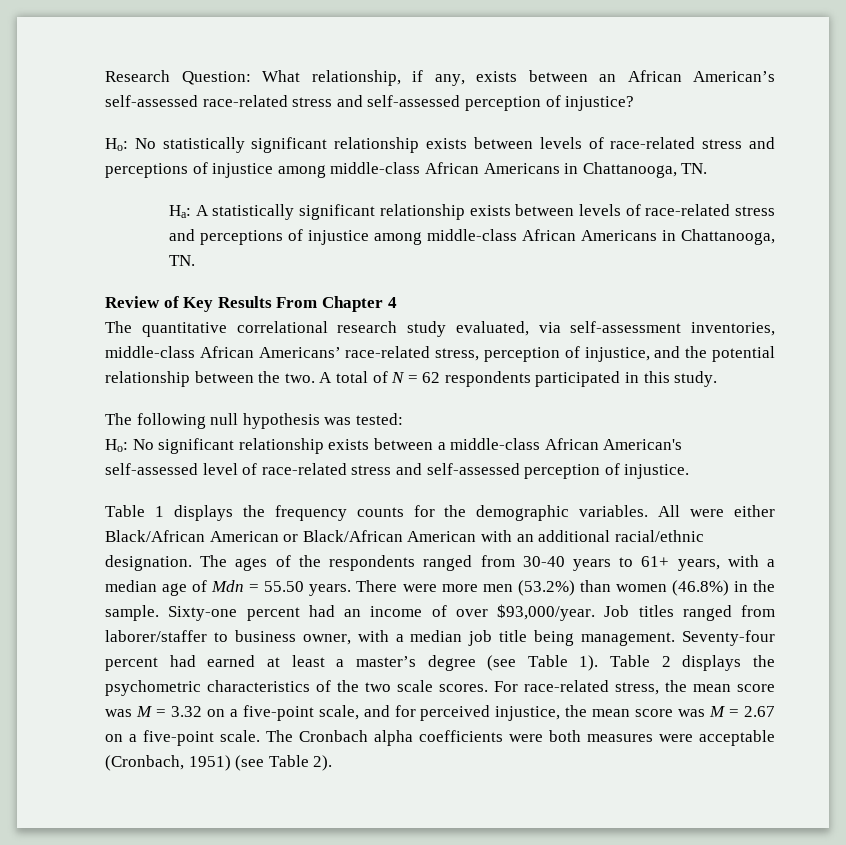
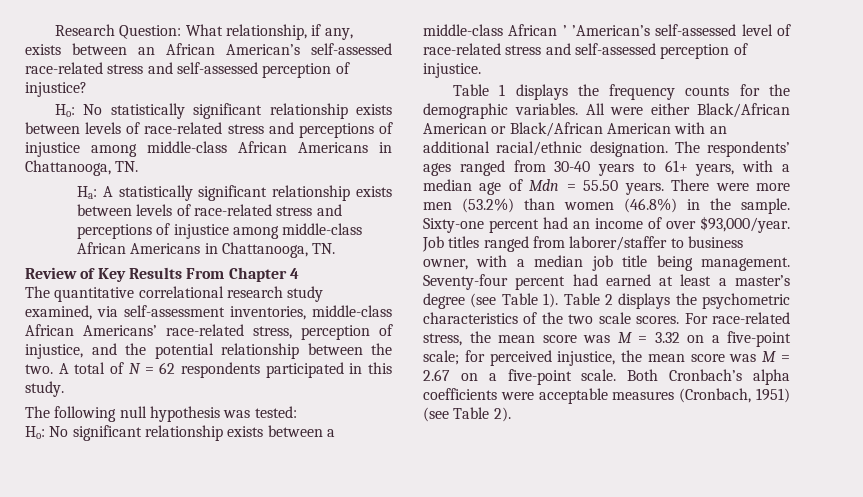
- The quantitative correlational research study evaluated, via self-assessment inventories, middle-class African Americans’ race-related stress, perception of injustice, and the potential relationship between the two.
+ The quantitative correlational research study examined, via self-assessment inventories, middle-class African Americans’ race-related stress, perception of injustice, and the potential relationship between the two.
- Ho: No significant relationship exists between a middle-class African American's self-assessed level of race-related stress and self-assessed perception of injustice.
+ Ho: No significant relationship exists between a middle-class African ’ ’American’s self-assessed level of race-related stress and self-assessed perception of injustice.
- The ages of the respondents ranged from 30-40 years to 61+ years, with a median age of Mdn = 55.50 years.
+ The respondents’ ages ranged from 30-40 years to 61+ years, with a median age of Mdn = 55.50 years.
- For race-related stress, the mean score was M = 3.32 on a five-point scale, and for perceived injustice, the mean score was M = 2.67 on a five-point scale.
+ For race-related stress, the mean score was M = 3.32 on a five-point scale; for perceived injustice, the mean score was M = 2.67 on a five-point scale.
- The Cronbach alpha coefficients were both measures were acceptable (Cronbach, 1951) (see Table 2).
+ Both Cronbach’s alpha coefficients were acceptable measures (Cronbach, 1951) (see Table 2).

